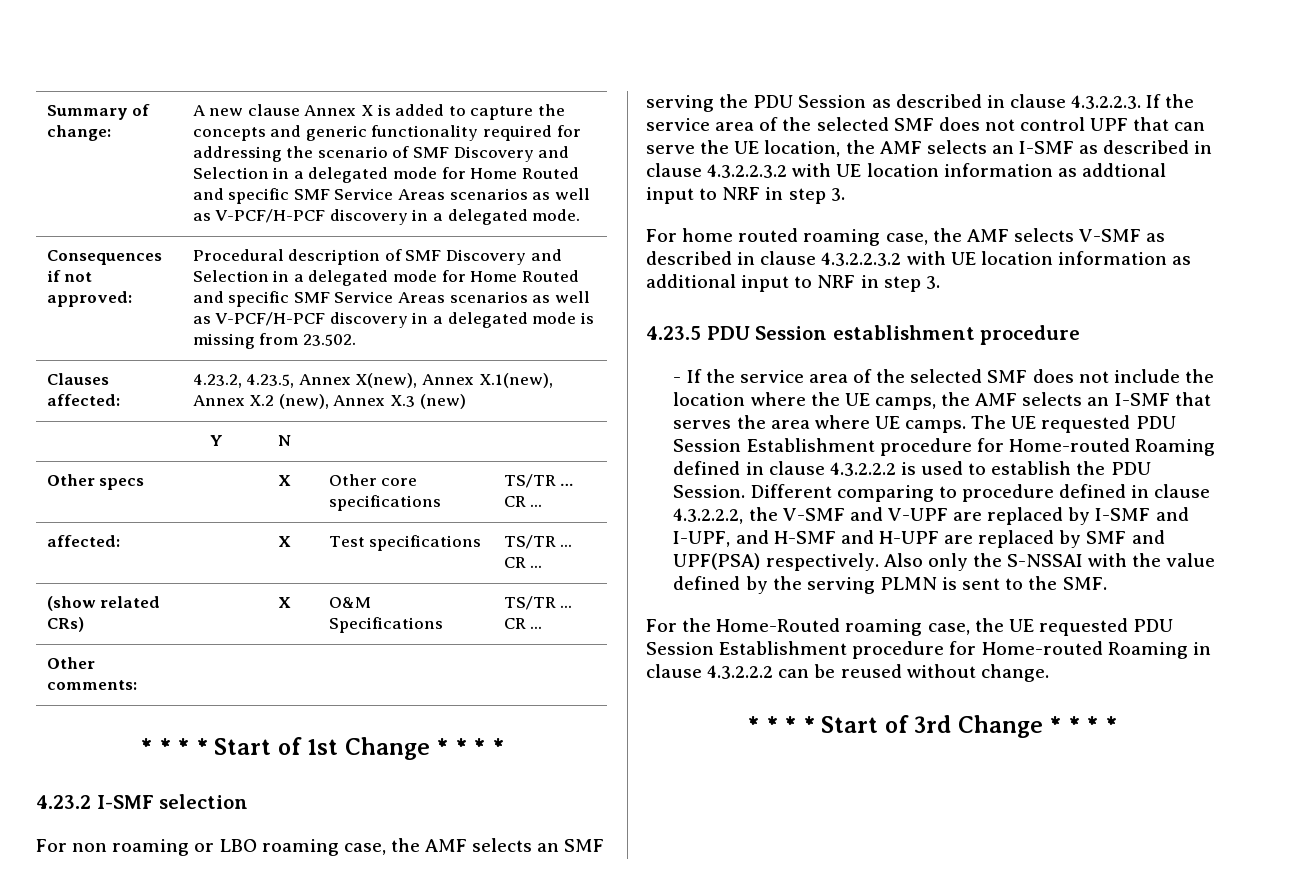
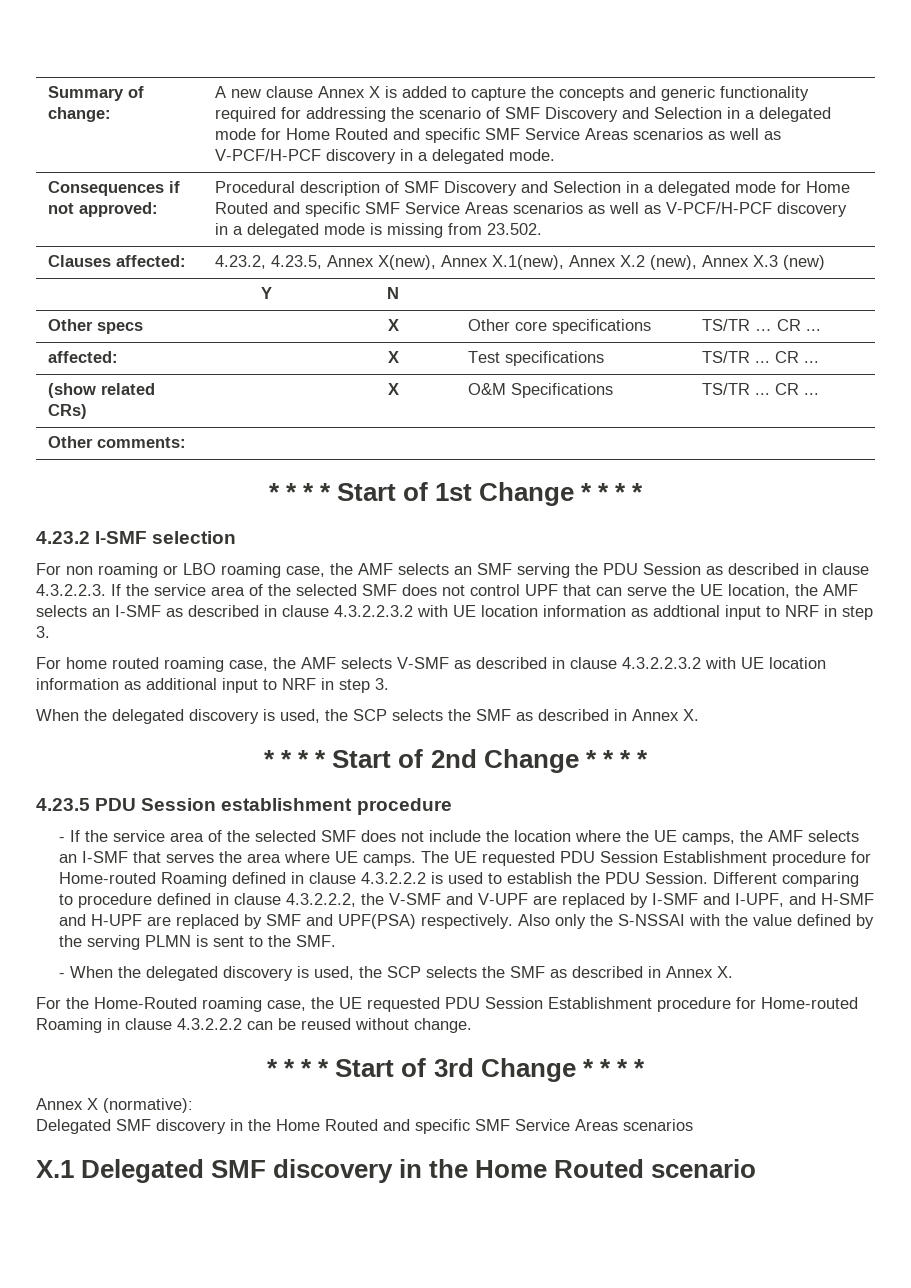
  For home routed roaming case, the AMF selects V-SMF as described in clause 4.3.2.2.3.2 with UE location information as additional input to NRF in step 3.
+ When the delegated discovery is used, the SCP selects the SMF as described in Annex X.
+ * * * * Start of 2nd Change * * * *
+ - When the delegated discovery is used, the SCP selects the SMF as described in Annex X.
+ Annex X (normative):
+ Delegated SMF discovery in the Home Routed and specific SMF Service Areas scenarios
+ X.1 Delegated SMF discovery in the Home Routed scenario

